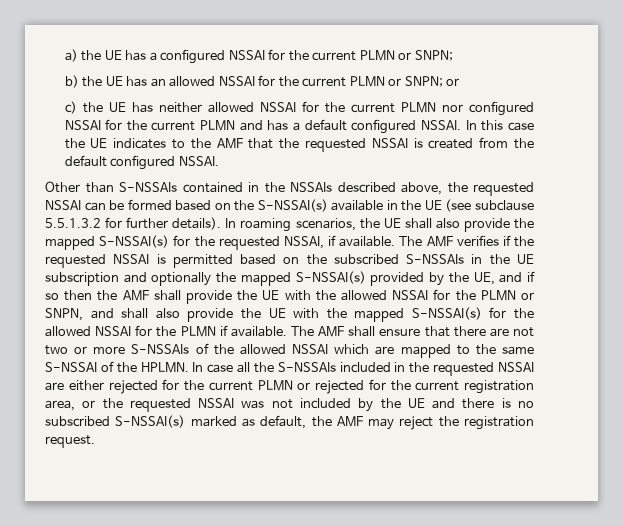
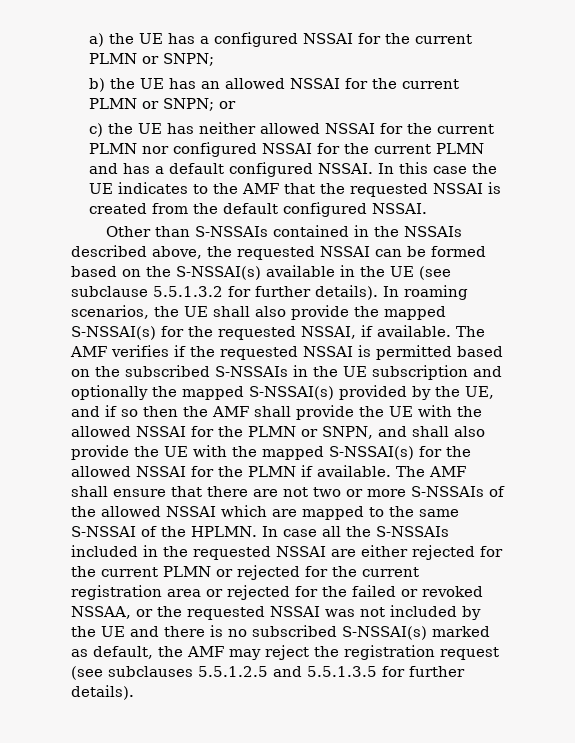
- In case all the S-NSSAIs included in the requested NSSAI are either rejected for the current PLMN or rejected for the current registration area, or the requested NSSAI was not included by the UE and there is no subscribed S-NSSAI(s) marked as default, the AMF may reject the registration request.
+ In case all the S-NSSAIs included in the requested NSSAI are either rejected for the current PLMN or rejected for the current registration area or rejected for the failed or revoked NSSAA, or the requested NSSAI was not included by the UE and there is no subscribed S-NSSAI(s) marked as default, the AMF may reject the registration request (see subclauses 5.5.1.2.5 and 5.5.1.3.5 for further details).

